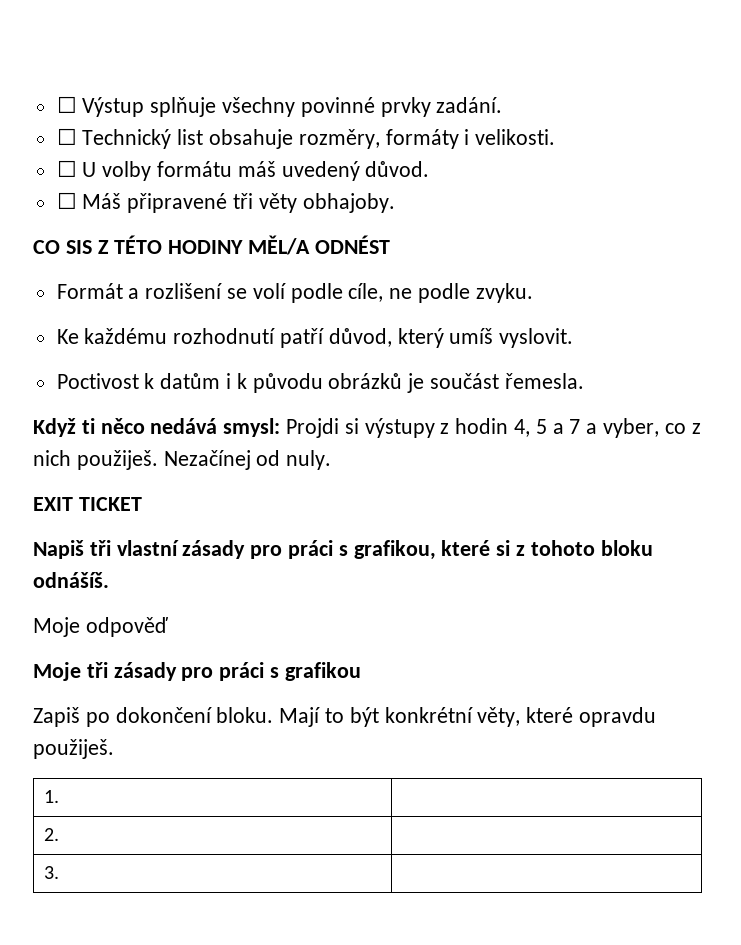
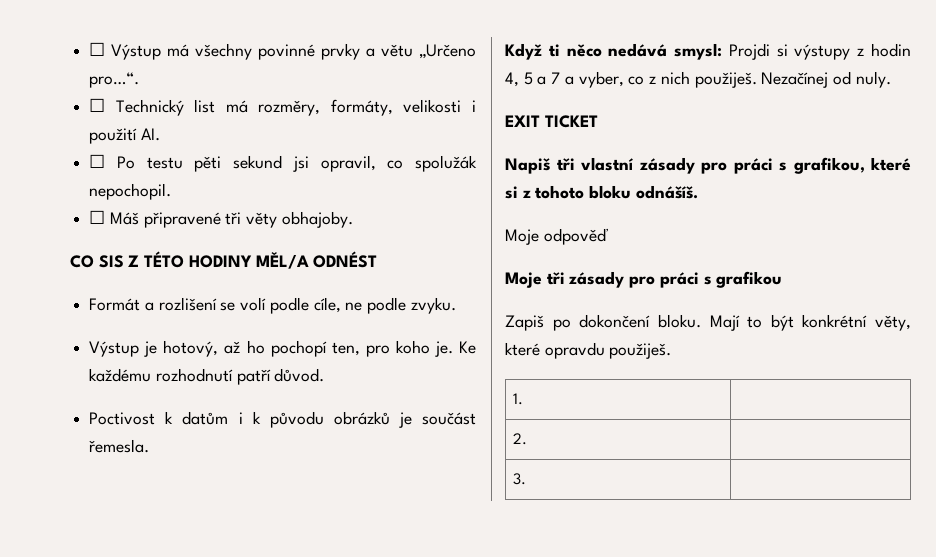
- ☐ Výstup splňuje všechny povinné prvky zadání.
+ ☐ Výstup má všechny povinné prvky a větu „Určeno pro…“.
- ☐ Technický list obsahuje rozměry, formáty i velikosti.
- ☐ U volby formátu máš uvedený důvod.
+ ☐ Technický list má rozměry, formáty, velikosti i použití AI.
+ ☐ Po testu pěti sekund jsi opravil, co spolužák nepochopil.
- Ke každému rozhodnutí patří důvod, který umíš vyslovit.
+ Výstup je hotový, až ho pochopí ten, pro koho je. Ke každému rozhodnutí patří důvod.

